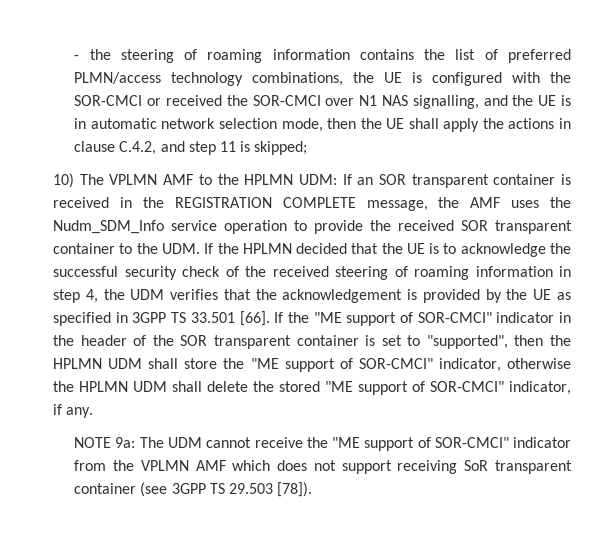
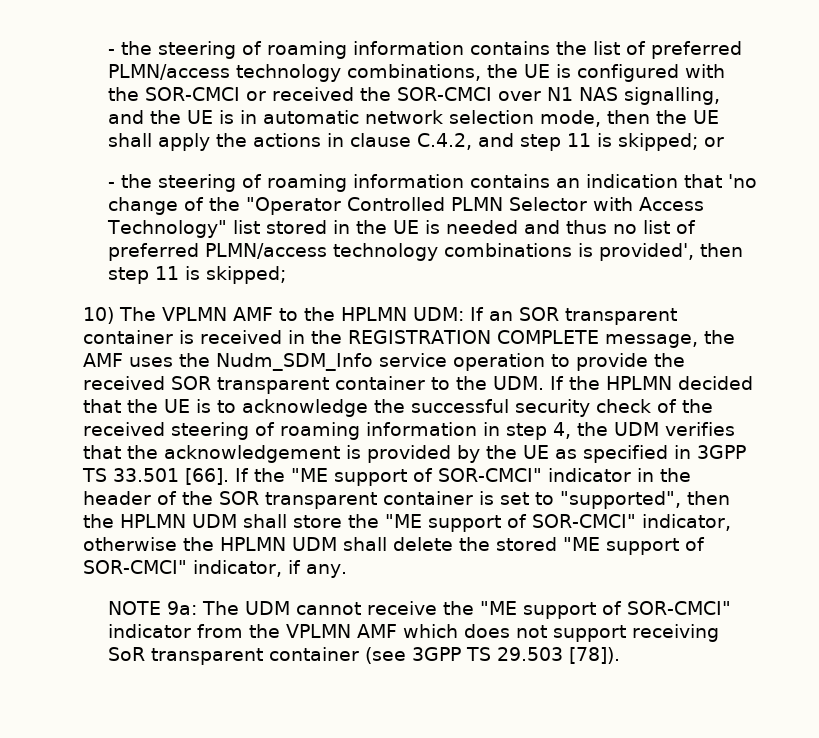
- - the steering of roaming information contains the list of preferred PLMN/access technology combinations, the UE is configured with the SOR-CMCI or received the SOR-CMCI over N1 NAS signalling, and the UE is in automatic network selection mode, then the UE shall apply the actions in clause C.4.2, and step 11 is skipped;
+ - the steering of roaming information contains the list of preferred PLMN/access technology combinations, the UE is configured with the SOR-CMCI or received the SOR-CMCI over N1 NAS signalling, and the UE is in automatic network selection mode, then the UE shall apply the actions in clause C.4.2, and step 11 is skipped; or
+ - the steering of roaming information contains an indication that 'no change of the "Operator Controlled PLMN Selector with Access Technology" list stored in the UE is needed and thus no list of preferred PLMN/access technology combinations is provided', then step 11 is skipped;

